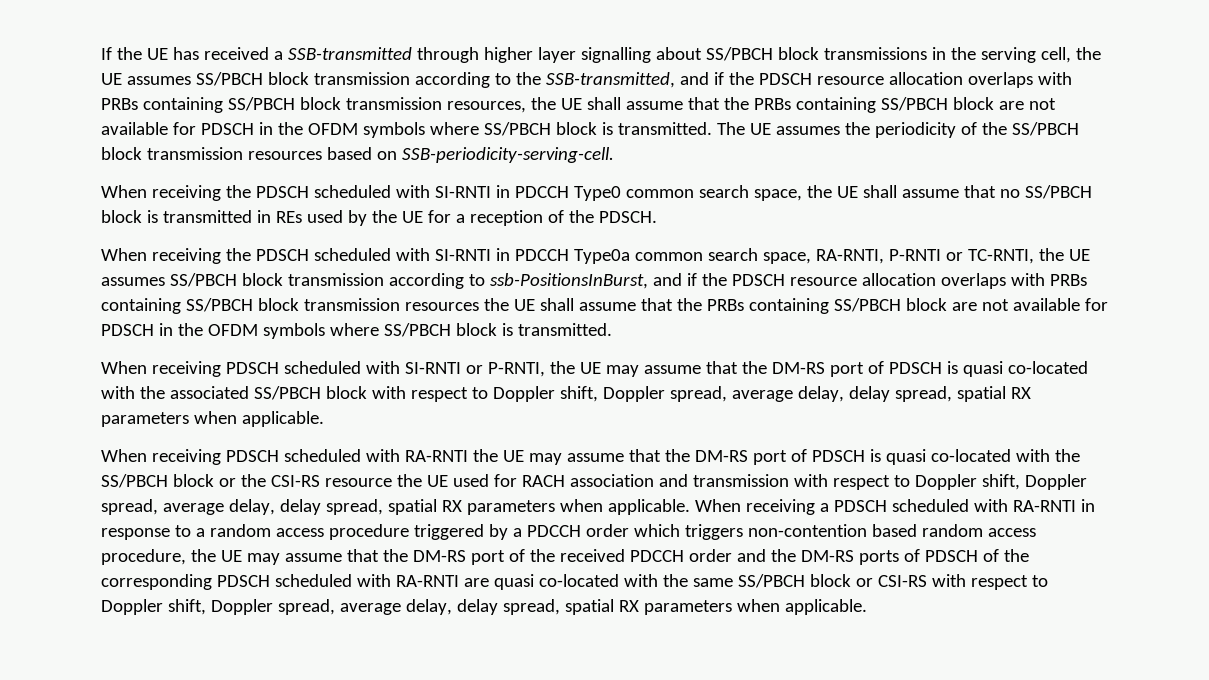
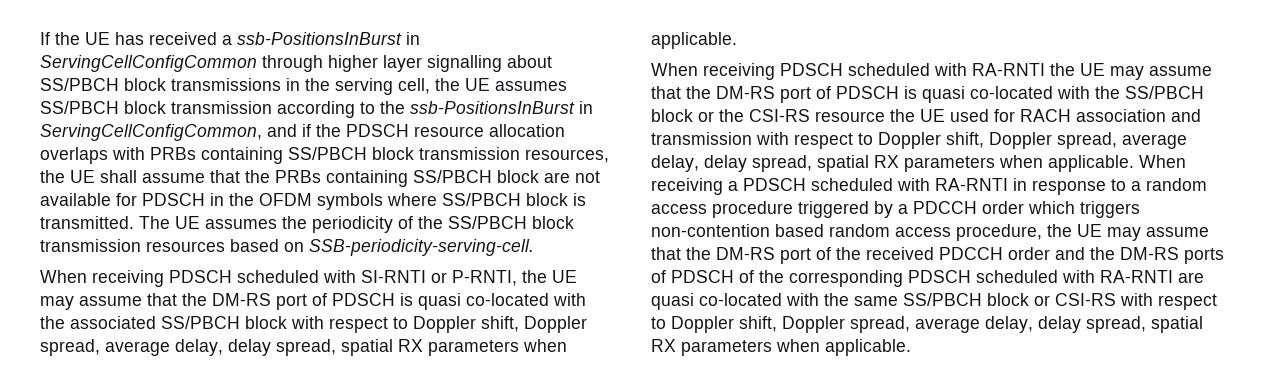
- If the UE has received a SSB-transmitted through higher layer signalling about SS/PBCH block transmissions in the serving cell, the UE assumes SS/PBCH block transmission according to the SSB-transmitted, and if the PDSCH resource allocation overlaps with PRBs containing SS/PBCH block transmission resources, the UE shall assume that the PRBs containing SS/PBCH block are not available for PDSCH in the OFDM symbols where SS/PBCH block is transmitted.
+ If the UE has received a ssb-PositionsInBurst in ServingCellConfigCommon through higher layer signalling about SS/PBCH block transmissions in the serving cell, the UE assumes SS/PBCH block transmission according to the ssb-PositionsInBurst in ServingCellConfigCommon, and if the PDSCH resource allocation overlaps with PRBs containing SS/PBCH block transmission resources, the UE shall assume that the PRBs containing SS/PBCH block are not available for PDSCH in the OFDM symbols where SS/PBCH block is transmitted.
- When receiving the PDSCH scheduled with SI-RNTI in PDCCH Type0 common search space, the UE shall assume that no SS/PBCH block is transmitted in REs used by the UE for a reception of the PDSCH.
- When receiving the PDSCH scheduled with SI-RNTI in PDCCH Type0a common search space, RA-RNTI, P-RNTI or TC-RNTI, the UE assumes SS/PBCH block transmission according to ssb-PositionsInBurst, and if the PDSCH resource allocation overlaps with PRBs containing SS/PBCH block transmission resources the UE shall assume that the PRBs containing SS/PBCH block are not available for PDSCH in the OFDM symbols where SS/PBCH block is transmitted.

